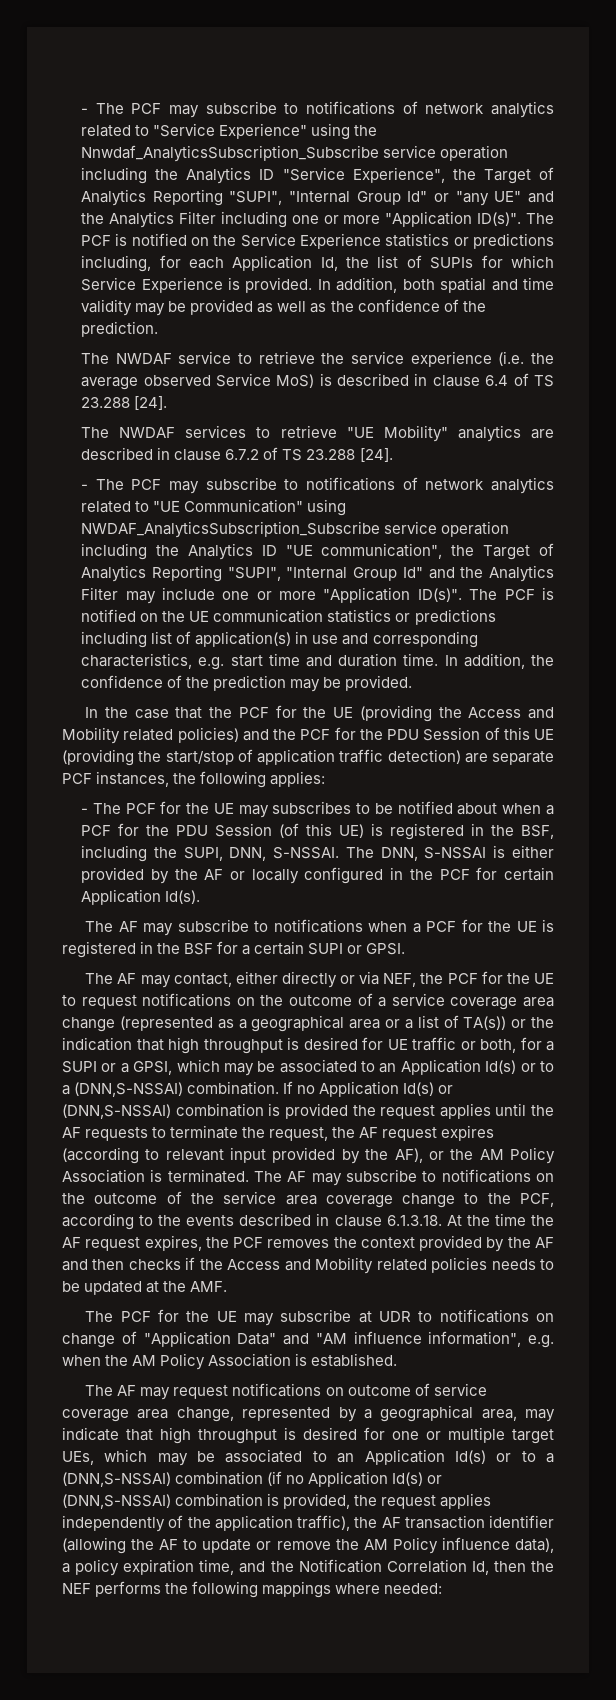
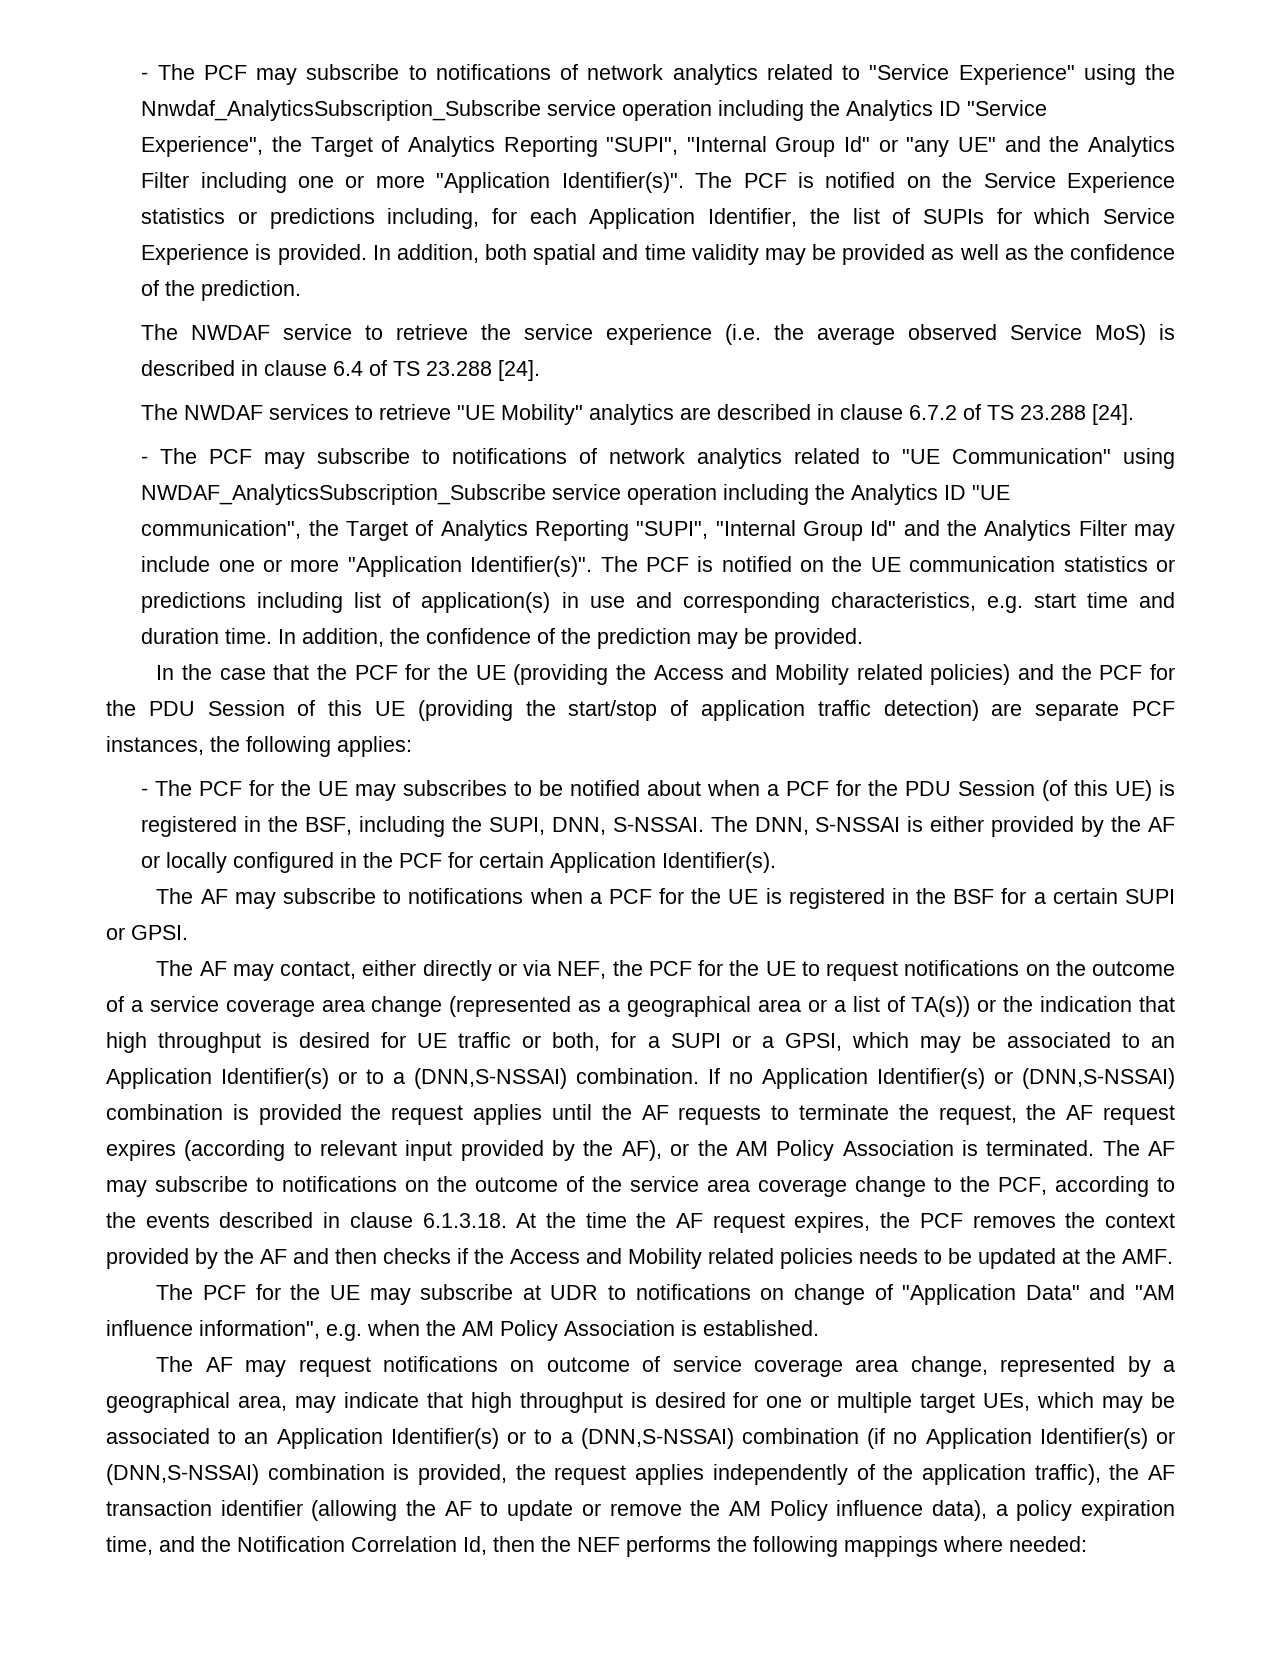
- - The PCF may subscribe to notifications of network analytics related to "Service Experience" using the Nnwdaf_AnalyticsSubscription_Subscribe service operation including the Analytics ID "Service Experience", the Target of Analytics Reporting "SUPI", "Internal Group Id" or "any UE" and the Analytics Filter including one or more "Application ID(s)".
+ - The PCF may subscribe to notifications of network analytics related to "Service Experience" using the Nnwdaf_AnalyticsSubscription_Subscribe service operation including the Analytics ID "Service Experience", the Target of Analytics Reporting "SUPI", "Internal Group Id" or "any UE" and the Analytics Filter including one or more "Application Identifier(s)".
- The PCF is notified on the Service Experience statistics or predictions including, for each Application Id, the list of SUPIs for which Service Experience is provided.
+ The PCF is notified on the Service Experience statistics or predictions including, for each Application Identifier, the list of SUPIs for which Service Experience is provided.
- - The PCF may subscribe to notifications of network analytics related to "UE Communication" using NWDAF_AnalyticsSubscription_Subscribe service operation including the Analytics ID "UE communication", the Target of Analytics Reporting "SUPI", "Internal Group Id" and the Analytics Filter may include one or more "Application ID(s)".
+ - The PCF may subscribe to notifications of network analytics related to "UE Communication" using NWDAF_AnalyticsSubscription_Subscribe service operation including the Analytics ID "UE communication", the Target of Analytics Reporting "SUPI", "Internal Group Id" and the Analytics Filter may include one or more "Application Identifier(s)".
- The DNN, S-NSSAI is either provided by the AF or locally configured in the PCF for certain Application Id(s).
+ The DNN, S-NSSAI is either provided by the AF or locally configured in the PCF for certain Application Identifier(s).
- The AF may contact, either directly or via NEF, the PCF for the UE to request notifications on the outcome of a service coverage area change (represented as a geographical area or a list of TA(s)) or the indication that high throughput is desired for UE traffic or both, for a SUPI or a GPSI, which may be associated to an Application Id(s) or to a (DNN,S-NSSAI) combination.
+ The AF may contact, either directly or via NEF, the PCF for the UE to request notifications on the outcome of a service coverage area change (represented as a geographical area or a list of TA(s)) or the indication that high throughput is desired for UE traffic or both, for a SUPI or a GPSI, which may be associated to an Application Identifier(s) or to a (DNN,S-NSSAI) combination.
- If no Application Id(s) or (DNN,S-NSSAI) combination is provided the request applies until the AF requests to terminate the request, the AF request expires (according to relevant input provided by the AF), or the AM Policy Association is terminated.
+ If no Application Identifier(s) or (DNN,S-NSSAI) combination is provided the request applies until the AF requests to terminate the request, the AF request expires (according to relevant input provided by the AF), or the AM Policy Association is terminated.
- The AF may request notifications on outcome of service coverage area change, represented by a geographical area, may indicate that high throughput is desired for one or multiple target UEs, which may be associated to an Application Id(s) or to a (DNN,S-NSSAI) combination (if no Application Id(s) or (DNN,S-NSSAI) combination is provided, the request applies independently of the application traffic), the AF transaction identifier (allowing the AF to update or remove the AM Policy influence data), a policy expiration time, and the Notification Correlation Id, then the NEF performs the following mappings where needed:
+ The AF may request notifications on outcome of service coverage area change, represented by a geographical area, may indicate that high throughput is desired for one or multiple target UEs, which may be associated to an Application Identifier(s) or to a (DNN,S-NSSAI) combination (if no Application Identifier(s) or (DNN,S-NSSAI) combination is provided, the request applies independently of the application traffic), the AF transaction identifier (allowing the AF to update or remove the AM Policy influence data), a policy expiration time, and the Notification Correlation Id, then the NEF performs the following mappings where needed:

